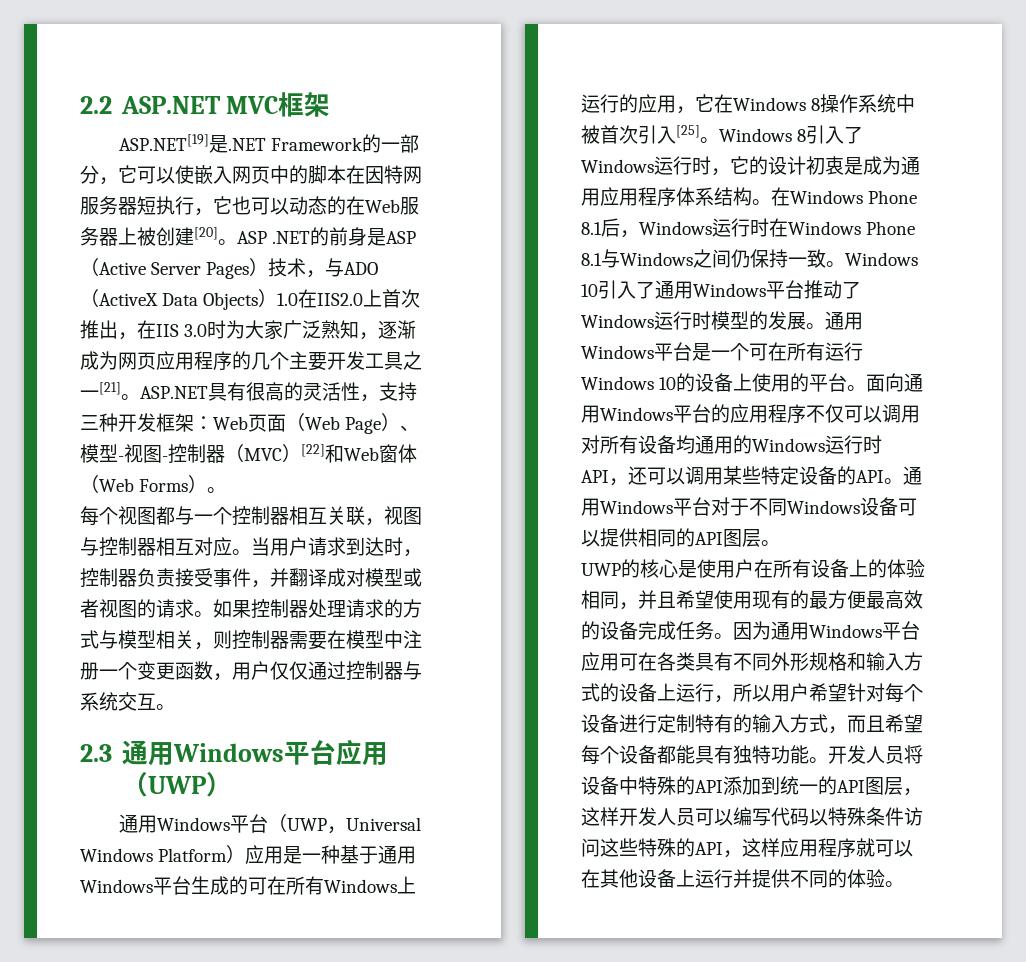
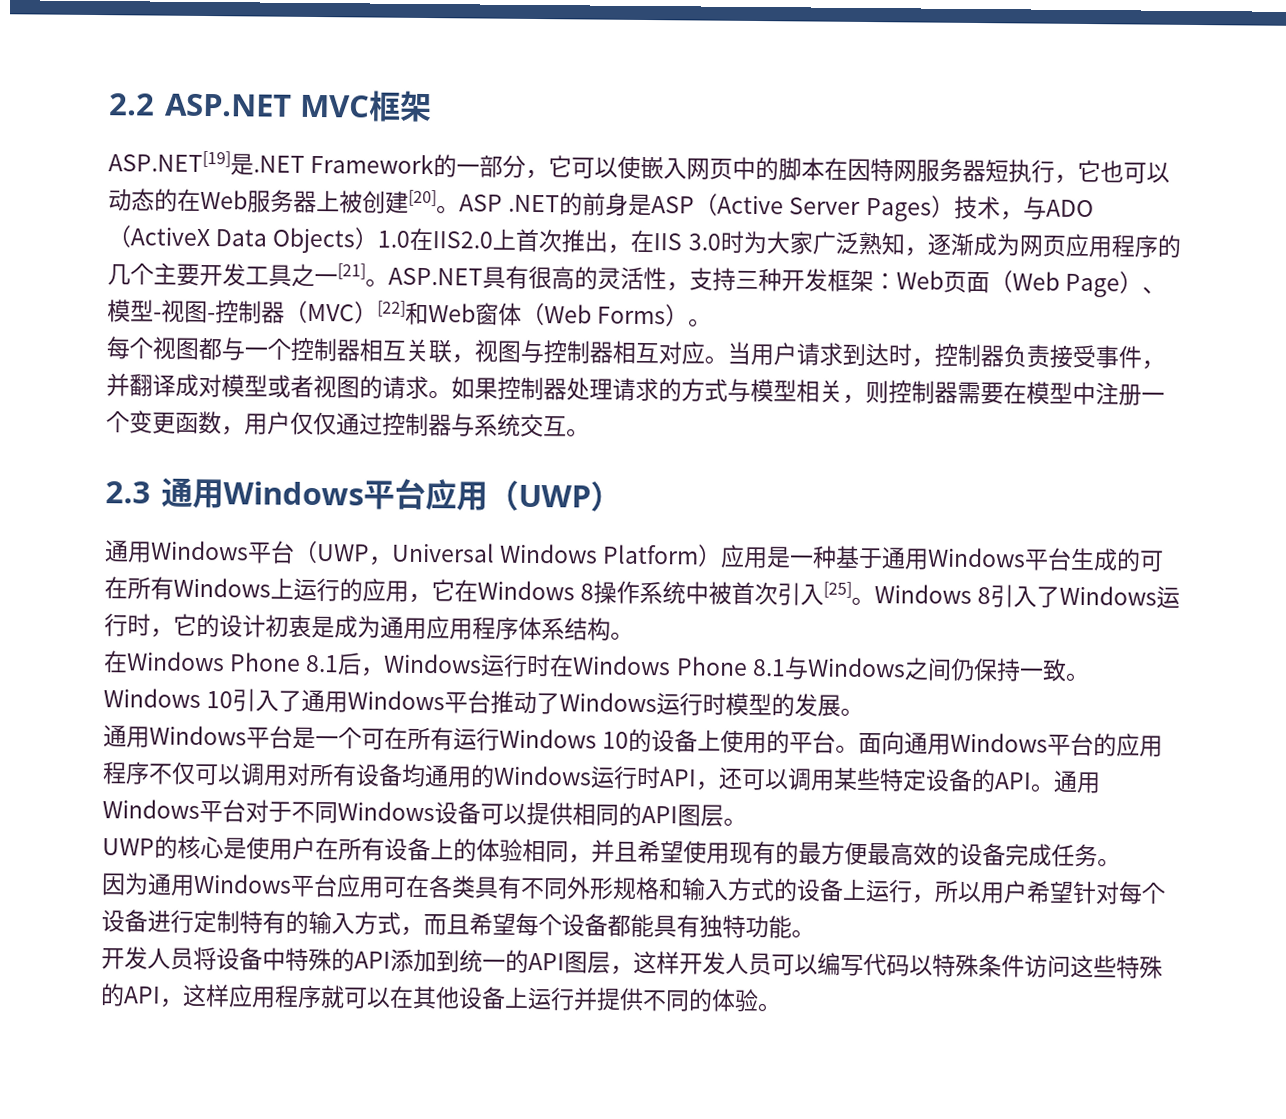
- Windows 8引入了Windows运行时，它的设计初衷是成为通用应用程序体系结构。在Windows Phone 8.1后，Windows运行时在Windows Phone 8.1与Windows之间仍保持一致。
+ Windows 8引入了Windows运行时，它的设计初衷是成为通用应用程序体系结构。
+ 在Windows Phone 8.1后，Windows运行时在Windows Phone 8.1与Windows之间仍保持一致。
- Windows 10引入了通用Windows平台推动了Windows运行时模型的发展。通用Windows平台是一个可在所有运行Windows 10的设备上使用的平台。
+ Windows 10引入了通用Windows平台推动了Windows运行时模型的发展。
+ 通用Windows平台是一个可在所有运行Windows 10的设备上使用的平台。
- UWP的核心是使用户在所有设备上的体验相同，并且希望使用现有的最方便最高效的设备完成任务。因为通用Windows平台应用可在各类具有不同外形规格和输入方式的设备上运行，所以用户希望针对每个设备进行定制特有的输入方式，而且希望每个设备都能具有独特功能。开发人员将设备中特殊的API添加到统一的API图层，这样开发人员可以编写代码以特殊条件访问这些特殊的API，这样应用程序就可以在其他设备上运行并提供不同的体验。
+ UWP的核心是使用户在所有设备上的体验相同，并且希望使用现有的最方便最高效的设备完成任务。
+ 因为通用Windows平台应用可在各类具有不同外形规格和输入方式的设备上运行，所以用户希望针对每个设备进行定制特有的输入方式，而且希望每个设备都能具有独特功能。
+ 开发人员将设备中特殊的API添加到统一的API图层，这样开发人员可以编写代码以特殊条件访问这些特殊的API，这样应用程序就可以在其他设备上运行并提供不同的体验。

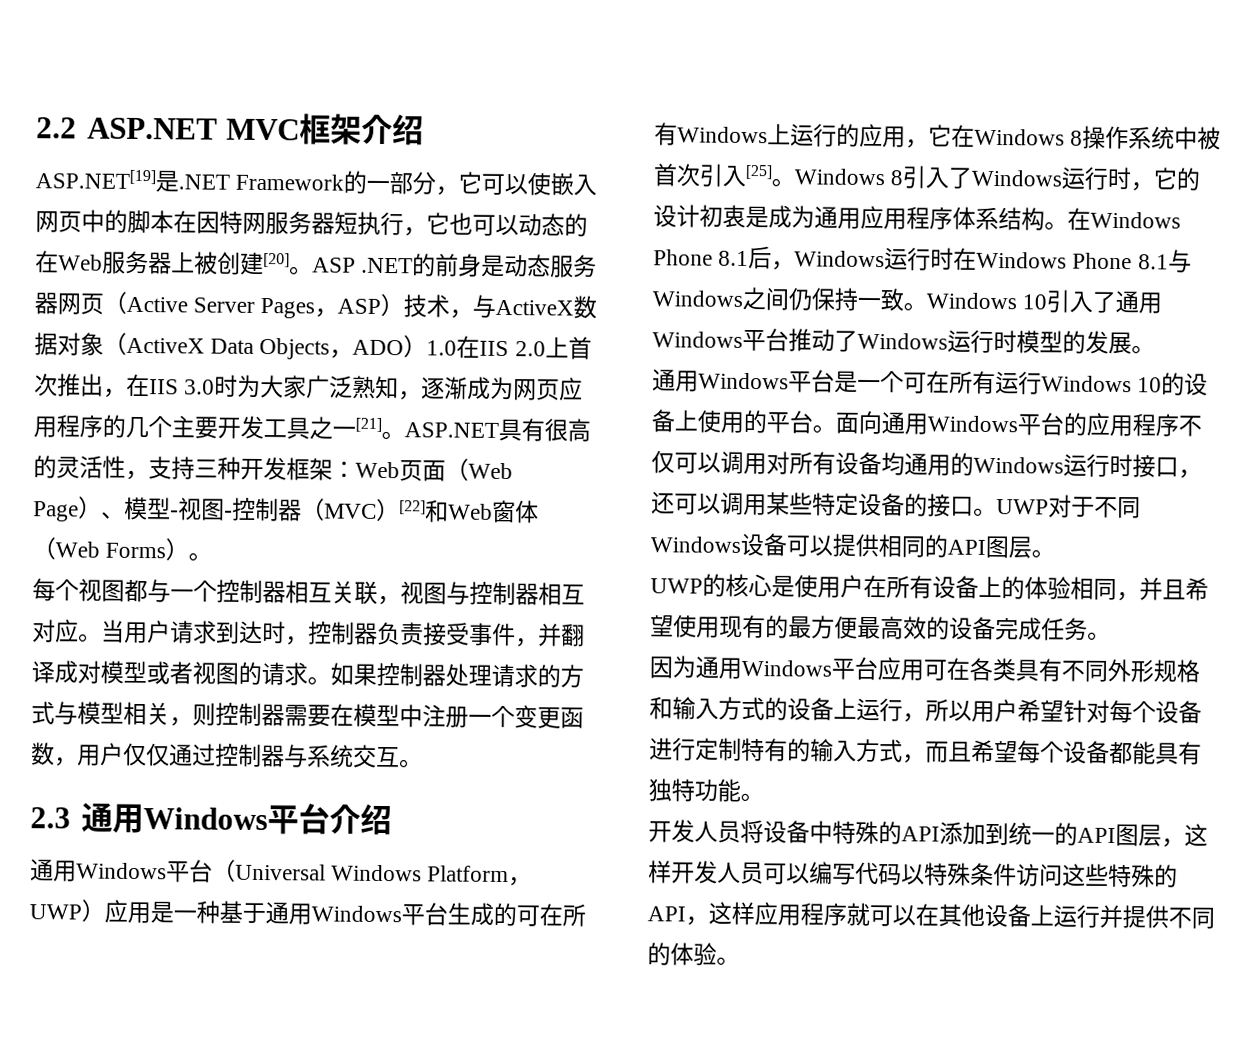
- 2.2 ASP.NET MVC框架
+ 2.2 ASP.NET MVC框架介绍
- ASP .NET的前身是ASP（Active Server Pages）技术，与ADO（ActiveX Data Objects）1.0在IIS2.0上首次推出，在IIS 3.0时为大家广泛熟知，逐渐成为网页应用程序的几个主要开发工具之一[21]。
+ ASP .NET的前身是动态服务器网页（Active Server Pages，ASP）技术，与ActiveX数据对象（ActiveX Data Objects，ADO）1.0在IIS 2.0上首次推出，在IIS 3.0时为大家广泛熟知，逐渐成为网页应用程序的几个主要开发工具之一[21]。
- 2.3通用Windows平台应用（UWP）
+ 2.3通用Windows平台介绍
- 通用Windows平台（UWP，Universal Windows Platform）应用是一种基于通用Windows平台生成的可在所有Windows上运行的应用，它在Windows 8操作系统中被首次引入[25]。
+ 通用Windows平台（Universal Windows Platform，UWP）应用是一种基于通用Windows平台生成的可在所有Windows上运行的应用，它在Windows 8操作系统中被首次引入[25]。
- Windows 8引入了Windows运行时，它的设计初衷是成为通用应用程序体系结构。
- 在Windows Phone 8.1后，Windows运行时在Windows Phone 8.1与Windows之间仍保持一致。
+ Windows 8引入了Windows运行时，它的设计初衷是成为通用应用程序体系结构。在Windows Phone 8.1后，Windows运行时在Windows Phone 8.1与Windows之间仍保持一致。
- 面向通用Windows平台的应用程序不仅可以调用对所有设备均通用的Windows运行时API，还可以调用某些特定设备的API。通用Windows平台对于不同Windows设备可以提供相同的API图层。
+ 面向通用Windows平台的应用程序不仅可以调用对所有设备均通用的Windows运行时接口，还可以调用某些特定设备的接口。UWP对于不同Windows设备可以提供相同的API图层。

